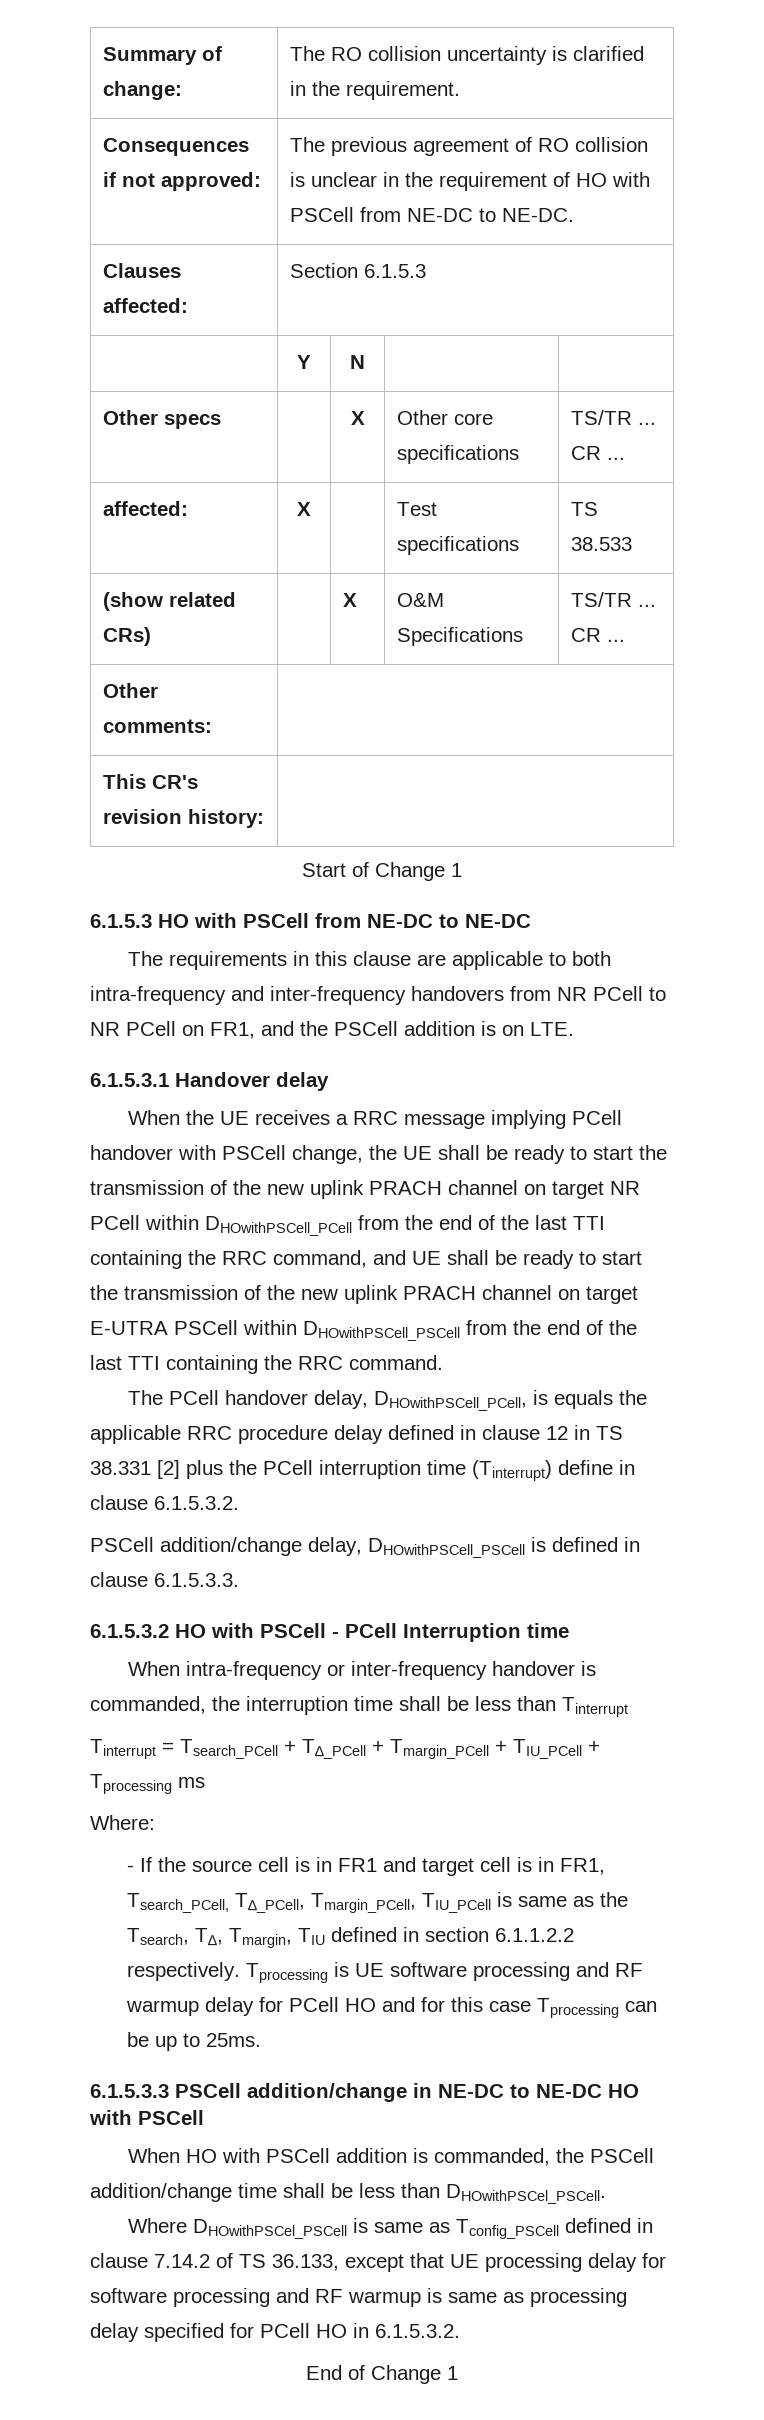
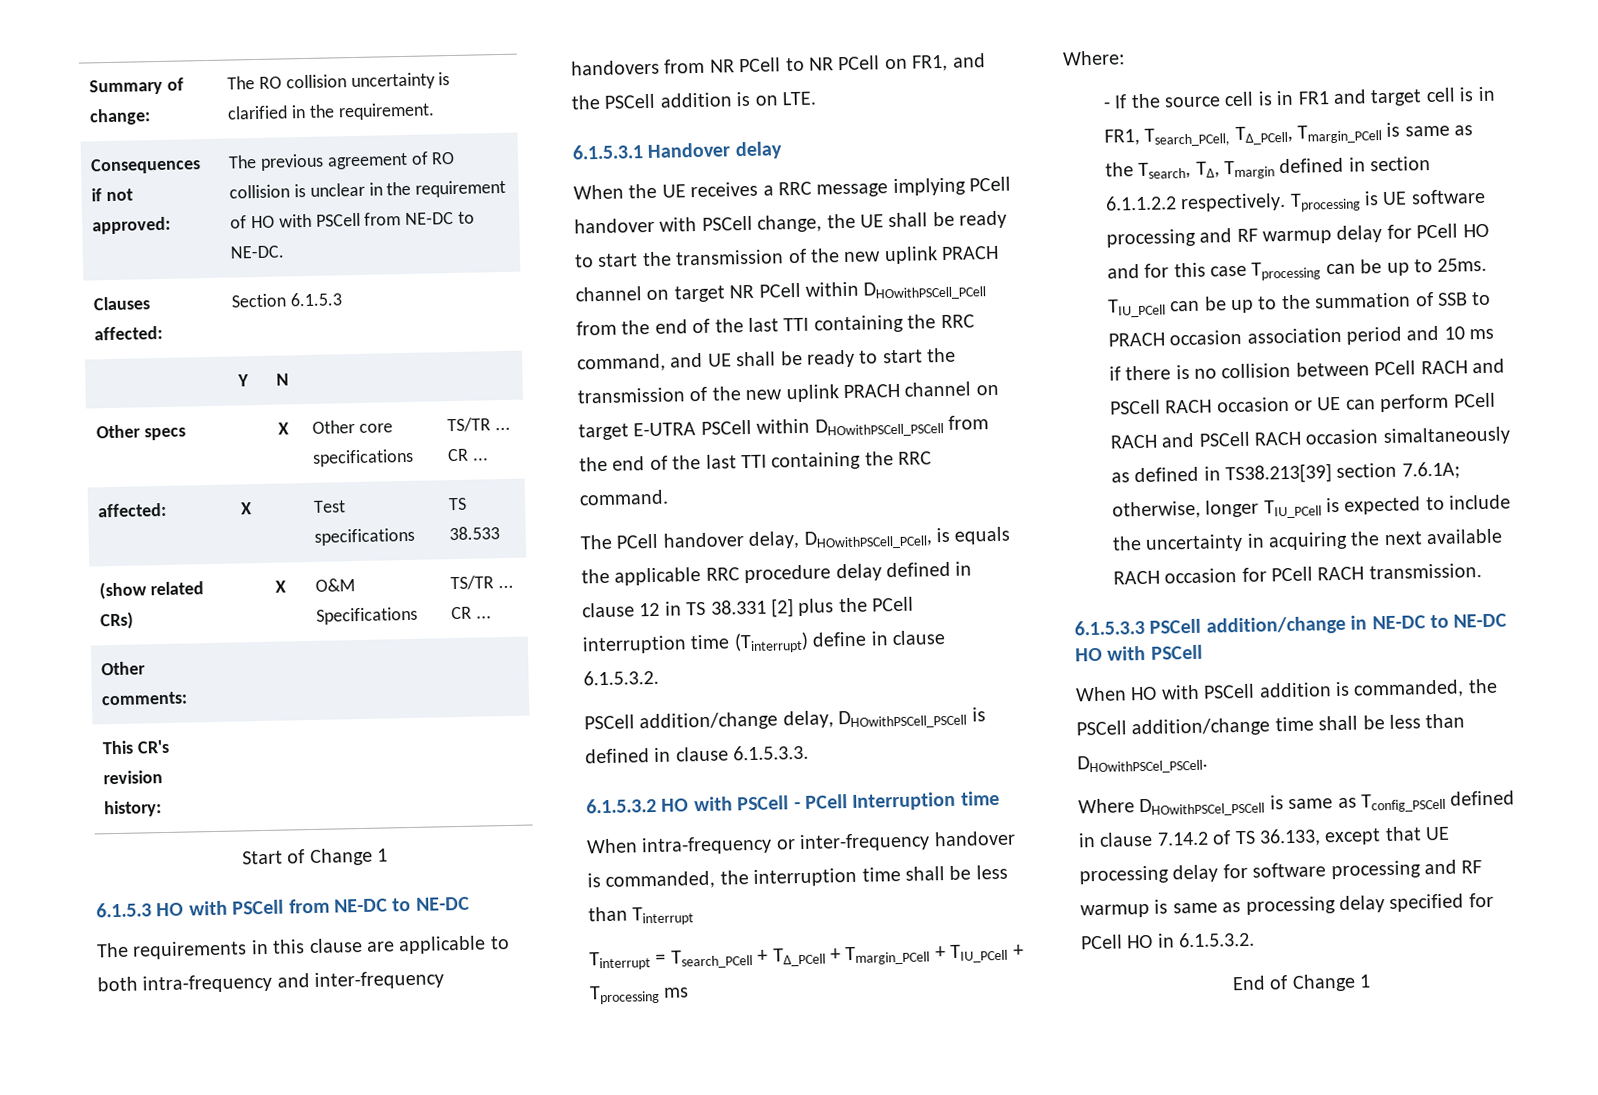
- - If the source cell is in FR1 and target cell is in FR1, Tsearch_PCell, T∆_PCell, Tmargin_PCell, TIU_PCell is same as the Tsearch, T∆, Tmargin, TIU defined in section 6.1.1.2.2 respectively.
+ - If the source cell is in FR1 and target cell is in FR1, Tsearch_PCell, T∆_PCell, Tmargin_PCell is same as the Tsearch, T∆, Tmargin defined in section 6.1.1.2.2 respectively.
+ TIU_PCell can be up to the summation of SSB to PRACH occasion association period and 10 ms if there is no collision between PCell RACH and PSCell RACH occasion or UE can perform PCell RACH and PSCell RACH occasion simaltaneously as defined in TS38.213[39] section 7.6.1A; otherwise, longer TIU_PCell is expected to include the uncertainty in acquiring the next available RACH occasion for PCell RACH transmission.

